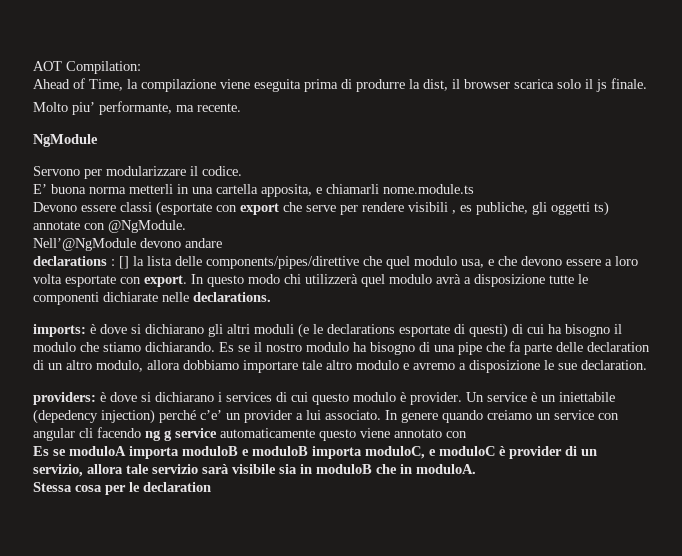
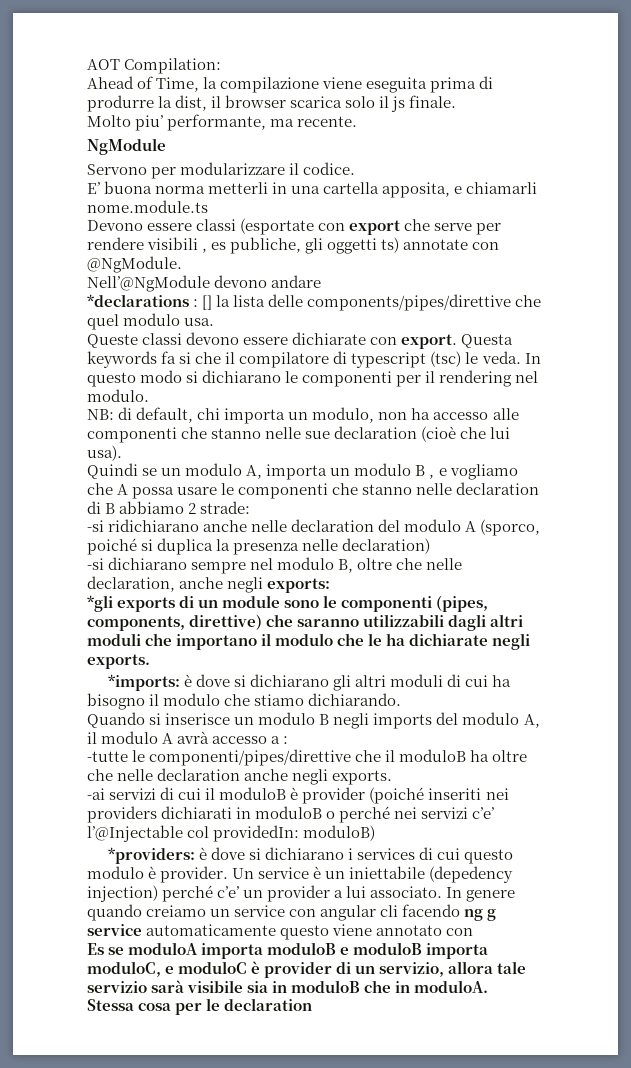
- declarations : [] la lista delle components/pipes/direttive che quel modulo usa, e che devono essere a loro volta esportate con export. In questo modo chi utilizzerà quel modulo avrà a disposizione tutte le componenti dichiarate nelle declarations.
- imports: è dove si dichiarano gli altri moduli (e le declarations esportate di questi) di cui ha bisogno il modulo che stiamo dichiarando. Es se il nostro modulo ha bisogno di una pipe che fa parte delle declaration di un altro modulo, allora dobbiamo importare tale altro modulo e avremo a disposizione le sue declaration.
- providers: è dove si dichiarano i services di cui questo modulo è provider.
+ *declarations : [] la lista delle components/pipes/direttive che quel modulo usa.
+ Queste classi devono essere dichiarate con export. Questa keywords fa si che il compilatore di typescript (tsc) le veda. In questo modo si dichiarano le componenti per il rendering nel modulo.
+ NB: di default, chi importa un modulo, non ha accesso alle componenti che stanno nelle sue declaration (cioè che lui usa).
+ Quindi se un modulo A, importa un modulo B , e vogliamo che A possa usare le componenti che stanno nelle declaration di B abbiamo 2 strade:
+ -si ridichiarano anche nelle declaration del modulo A (sporco, poiché si duplica la presenza nelle declaration)
+ -si dichiarano sempre nel modulo B, oltre che nelle declaration, anche negli exports:
+ *gli exports di un module sono le componenti (pipes, components, direttive) che saranno utilizzabili dagli altri moduli che importano il modulo che le ha dichiarate negli exports.
+ *imports: è dove si dichiarano gli altri moduli di cui ha bisogno il modulo che stiamo dichiarando.
+ Quando si inserisce un modulo B negli imports del modulo A, il modulo A avrà accesso a :
+ -tutte le componenti/pipes/direttive che il moduloB ha oltre che nelle declaration anche negli exports.
+ -ai servizi di cui il moduloB è provider (poiché inseriti nei providers dichiarati in moduloB o perché nei servizi c’e’ l’@Injectable col providedIn: moduloB)
+ *providers: è dove si dichiarano i services di cui questo modulo è provider.

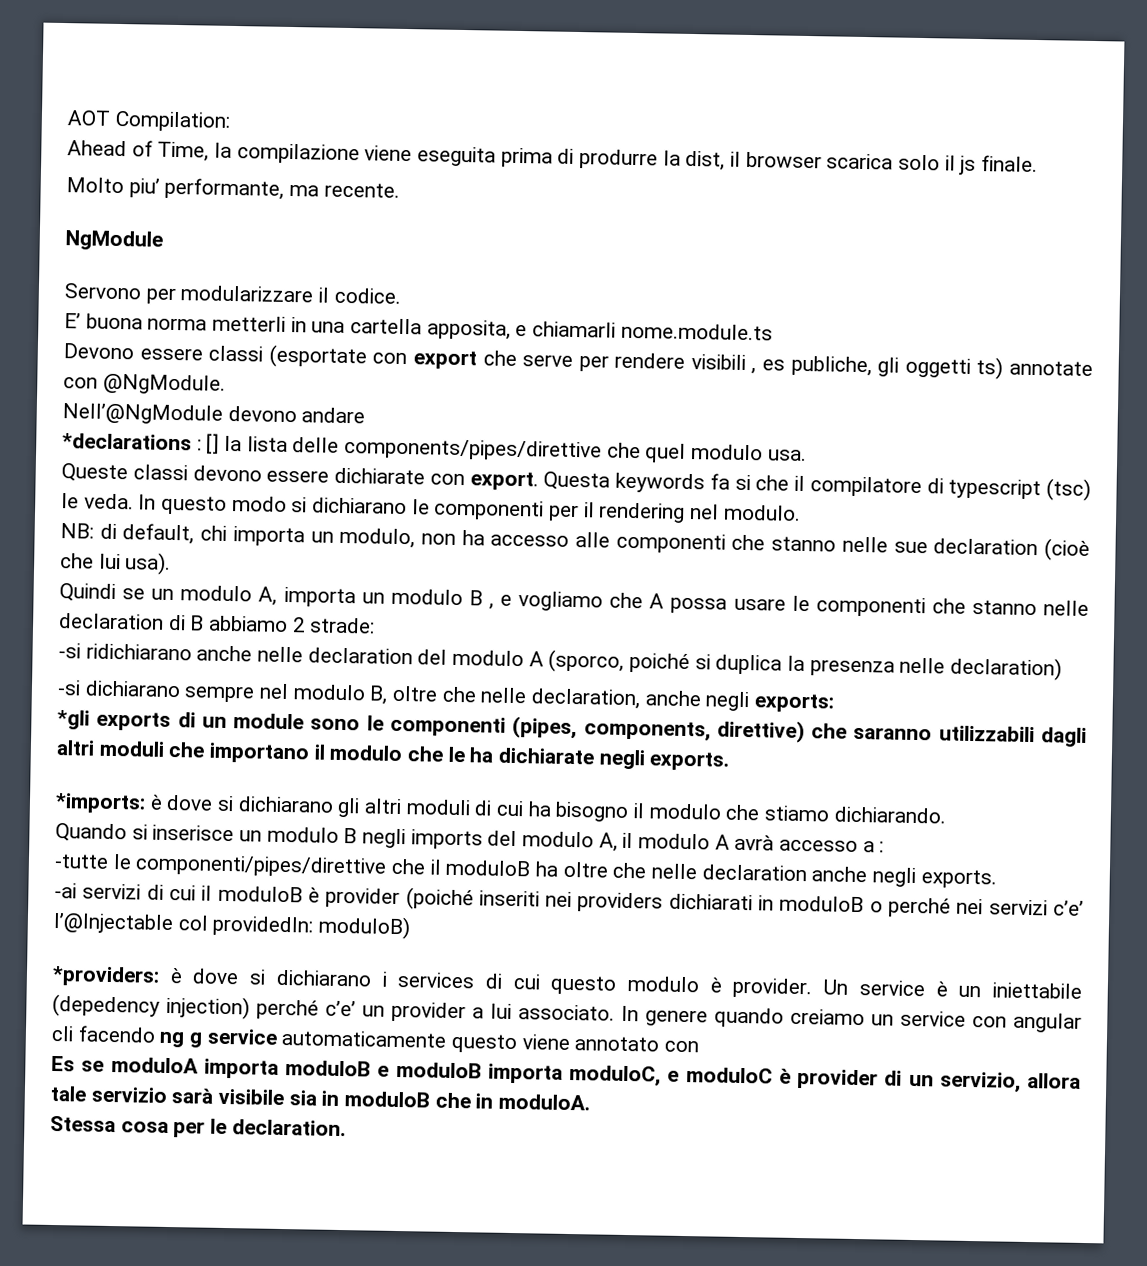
- Stessa cosa per le declaration
+ Stessa cosa per le declaration.

